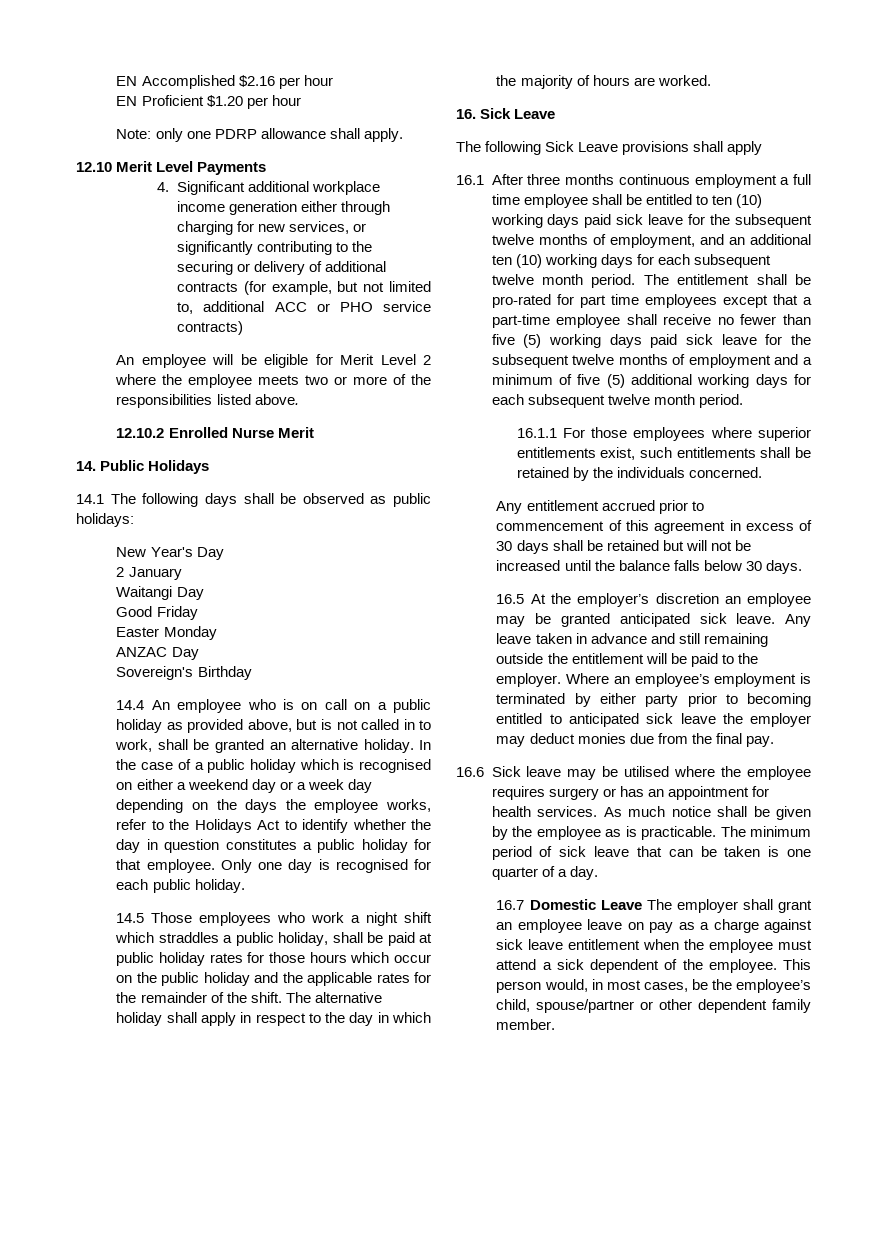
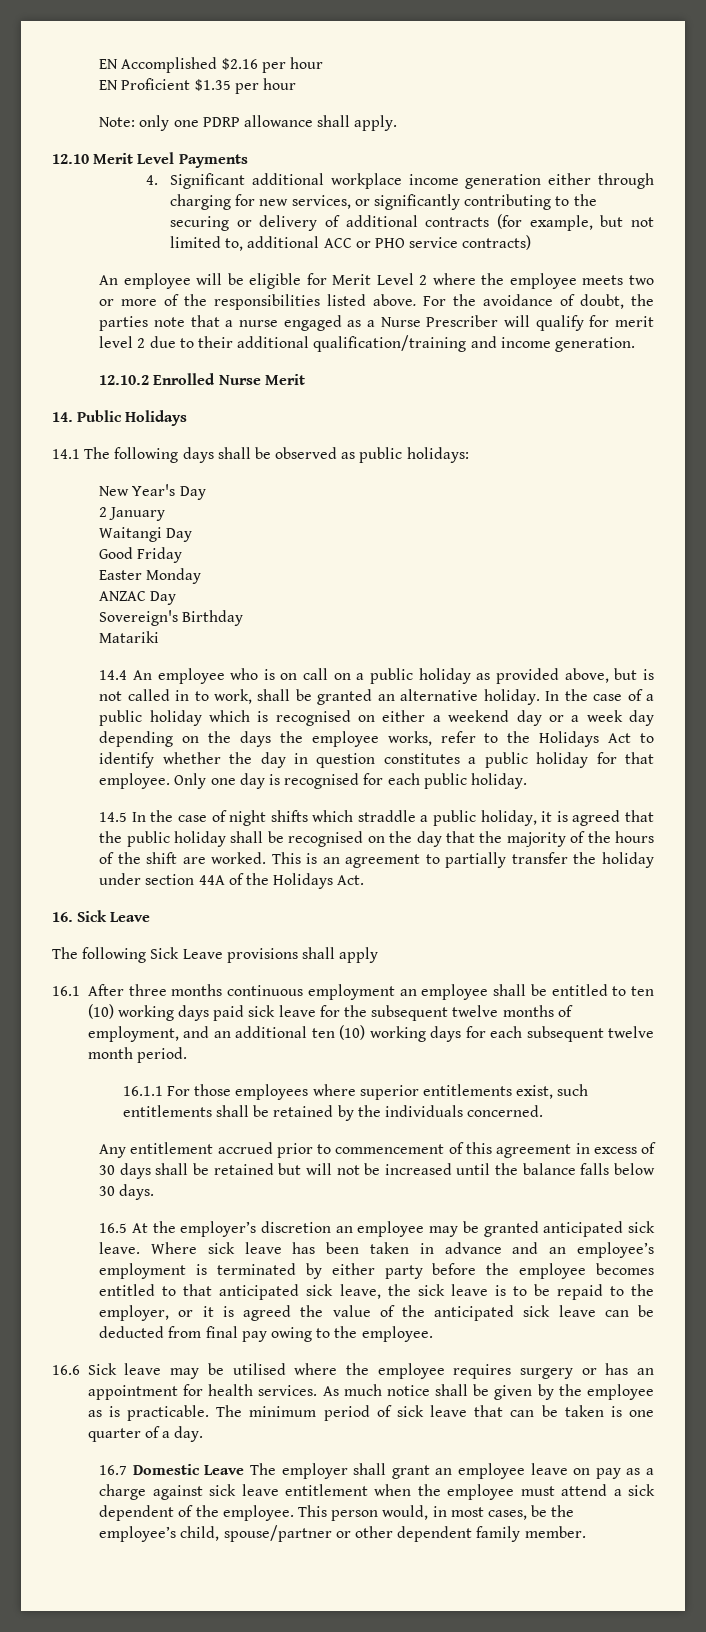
- EN Proficient $1.20 per hour
+ EN Proficient $1.35 per hour
+ For the avoidance of doubt, the parties note that a nurse engaged as a Nurse Prescriber will qualify for merit level 2 due to their additional qualification/training and income generation.
+ Matariki
- 14.5 Those employees who work a night shift which straddles a public holiday, shall be paid at public holiday rates for those hours which occur on the public holiday and the applicable rates for the remainder of the shift. The alternative holiday shall apply in respect to the day in which the majority of hours are worked.
+ 14.5 In the case of night shifts which straddle a public holiday, it is agreed that the public holiday shall be recognised on the day that the majority of the hours of the shift are worked. This is an agreement to partially transfer the holiday under section 44A of the Holidays Act.
- 16.1 After three months continuous employment a full time employee shall be entitled to ten (10) working days paid sick leave for the subsequent twelve months of employment, and an additional ten (10) working days for each subsequent twelve month period. The entitlement shall be pro-rated for part time employees except that a part-time employee shall receive no fewer than five (5) working days paid sick leave for the subsequent twelve months of employment and a minimum of five (5) additional working days for each subsequent twelve month period.
+ 16.1 After three months continuous employment an employee shall be entitled to ten (10) working days paid sick leave for the subsequent twelve months of employment, and an additional ten (10) working days for each subsequent twelve month period.
- Any leave taken in advance and still remaining outside the entitlement will be paid to the employer. Where an employee’s employment is terminated by either party prior to becoming entitled to anticipated sick leave the employer may deduct monies due from the final pay.
+ Where sick leave has been taken in advance and an employee’s employment is terminated by either party before the employee becomes entitled to that anticipated sick leave, the sick leave is to be repaid to the employer, or it is agreed the value of the anticipated sick leave can be deducted from final pay owing to the employee.

